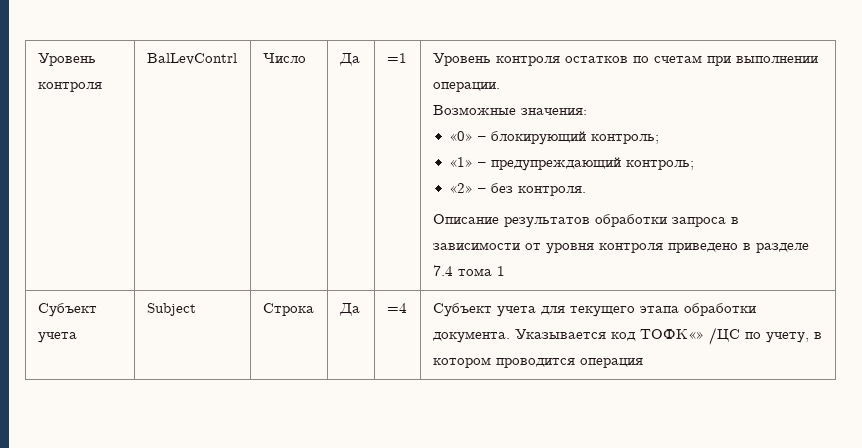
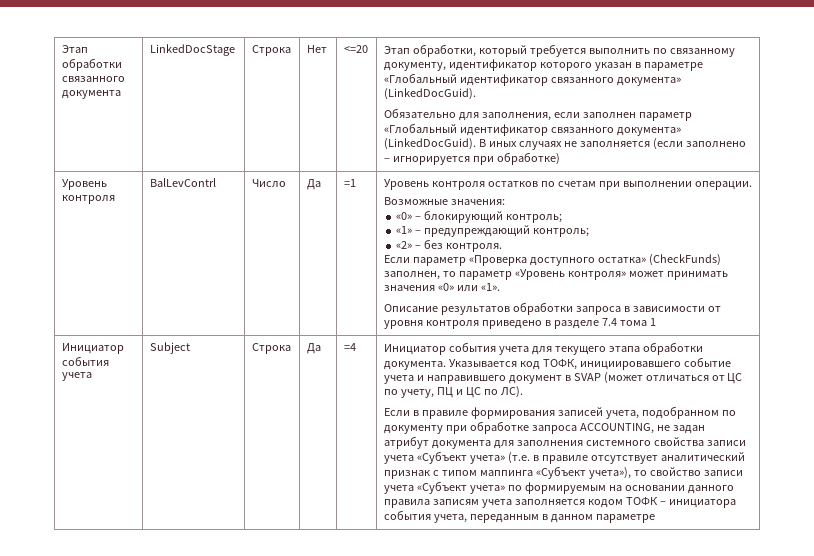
+ Этап обработки связанного документа | LinkedDocStage | Строка | Нет | <=20 | Этап обработки, который требуется выполнить по связанному документу, идентификатор которого указан в параметре «Глобальный идентификатор связанного документа» (LinkedDocGuid).
+ Обязательно для заполнения, если заполнен параметр «Глобальный идентификатор связанного документа» (LinkedDocGuid). В иных случаях не заполняется (если заполнено – игнорируется при обработке)
+ Если параметр «Проверка доступного остатка» (CheckFunds) заполнен, то параметр «Уровень контроля» может принимать значения «0» или «1».
  Описание результатов обработки запроса в зависимости от уровня контроля приведено в разделе 7.4 тома 1
- Субъект учета
+ Инициатор события учета
- Субъект учета для текущего этапа обработки документа.
+ Инициатор события учета для текущего этапа обработки документа.
- Указывается код ТОФК«» /ЦС по учету, в котором проводится операция
+ Указывается код ТОФК, инициировавшего событие учета и направившего документ в SVAP (может отличаться от ЦС по учету, ПЦ и ЦС по ЛС).
+ Если в правиле формирования записей учета, подобранном по документу при обработке запроса ACCOUNTING, не задан атрибут документа для заполнения системного свойства записи учета «Субъект учета» (т.е. в правиле отсутствует аналитический признак с типом маппинга «Субъект учета»), то свойство записи учета «Субъект учета» по формируемым на основании данного правила записям учета заполняется кодом ТОФК – инициатора события учета, переданным в данном параметре

